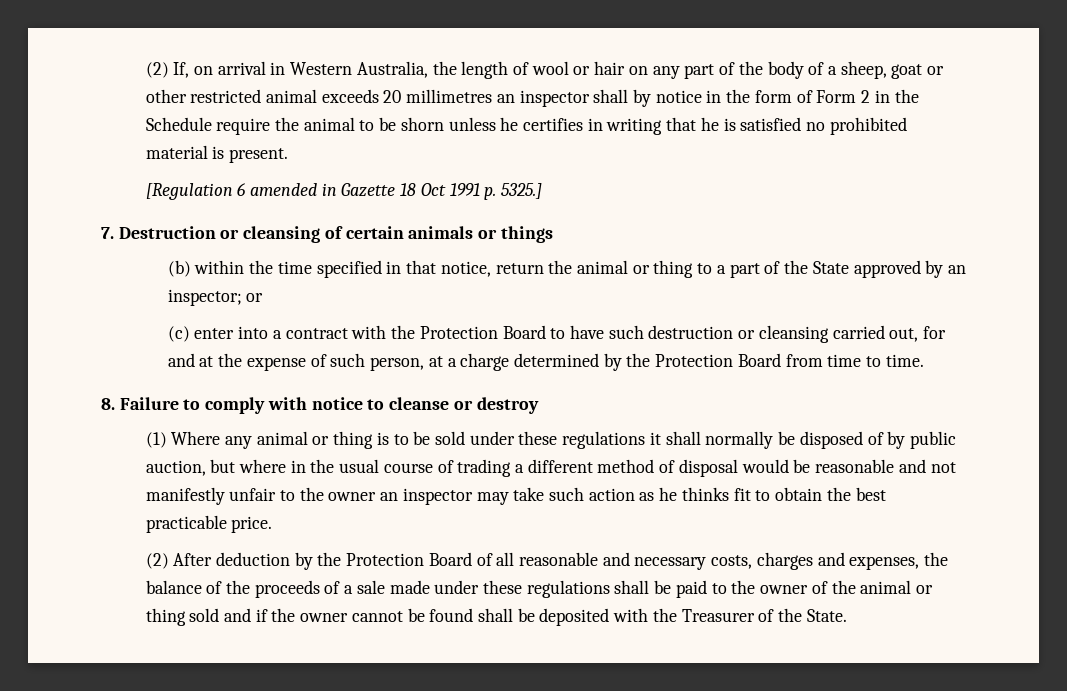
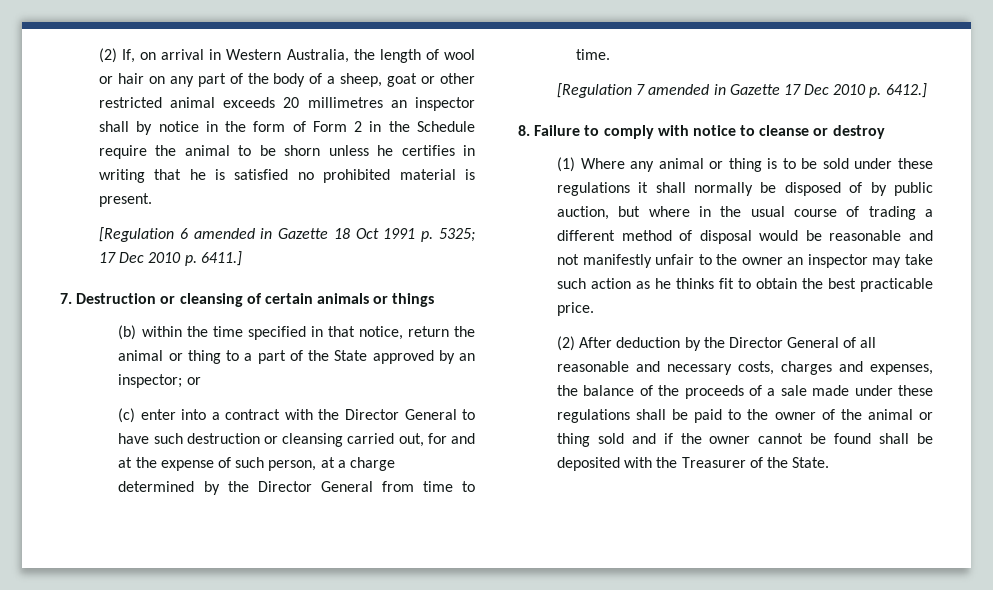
- [Regulation 6 amended in Gazette 18 Oct 1991 p. 5325.]
+ [Regulation 6 amended in Gazette 18 Oct 1991 p. 5325; 17 Dec 2010 p. 6411.]
- (c) enter into a contract with the Protection Board to have such destruction or cleansing carried out, for and at the expense of such person, at a charge determined by the Protection Board from time to time.
+ (c) enter into a contract with the Director General to have such destruction or cleansing carried out, for and at the expense of such person, at a charge determined by the Director General from time to time.
+ [Regulation 7 amended in Gazette 17 Dec 2010 p. 6412.]
- (2) After deduction by the Protection Board of all reasonable and necessary costs, charges and expenses, the balance of the proceeds of a sale made under these regulations shall be paid to the owner of the animal or thing sold and if the owner cannot be found shall be deposited with the Treasurer of the State.
+ (2) After deduction by the Director General of all reasonable and necessary costs, charges and expenses, the balance of the proceeds of a sale made under these regulations shall be paid to the owner of the animal or thing sold and if the owner cannot be found shall be deposited with the Treasurer of the State.

